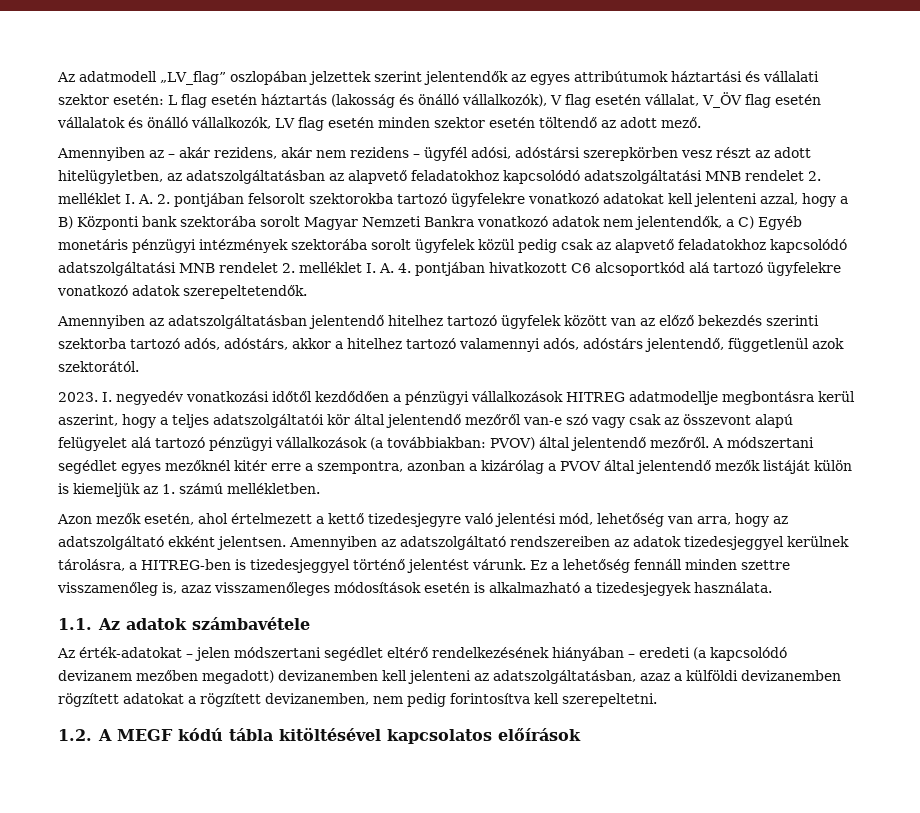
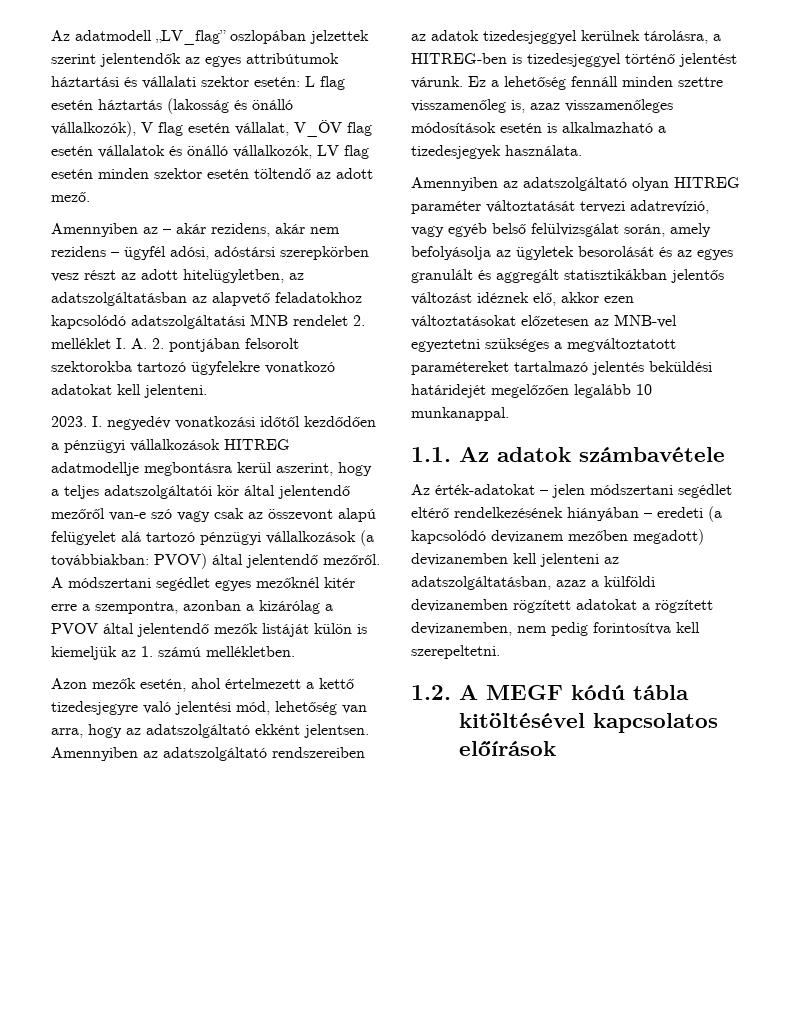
- Amennyiben az – akár rezidens, akár nem rezidens – ügyfél adósi, adóstársi szerepkörben vesz részt az adott hitelügyletben, az adatszolgáltatásban az alapvető feladatokhoz kapcsolódó adatszolgáltatási MNB rendelet 2. melléklet I. A. 2. pontjában felsorolt szektorokba tartozó ügyfelekre vonatkozó adatokat kell jelenteni azzal, hogy a B) Központi bank szektorába sorolt Magyar Nemzeti Bankra vonatkozó adatok nem jelentendők, a C) Egyéb monetáris pénzügyi intézmények szektorába sorolt ügyfelek közül pedig csak az alapvető feladatokhoz kapcsolódó adatszolgáltatási MNB rendelet 2. melléklet I. A. 4. pontjában hivatkozott C6 alcsoportkód alá tartozó ügyfelekre vonatkozó adatok szerepeltetendők.
- Amennyiben az adatszolgáltatásban jelentendő hitelhez tartozó ügyfelek között van az előző bekezdés szerinti szektorba tartozó adós, adóstárs, akkor a hitelhez tartozó valamennyi adós, adóstárs jelentendő, függetlenül azok szektorától.
+ Amennyiben az – akár rezidens, akár nem rezidens – ügyfél adósi, adóstársi szerepkörben vesz részt az adott hitelügyletben, az adatszolgáltatásban az alapvető feladatokhoz kapcsolódó adatszolgáltatási MNB rendelet 2. melléklet I. A. 2. pontjában felsorolt szektorokba tartozó ügyfelekre vonatkozó adatokat kell jelenteni.
+ Amennyiben az adatszolgáltató olyan HITREG paraméter változtatását tervezi adatrevízió, vagy egyéb belső felülvizsgálat során, amely befolyásolja az ügyletek besorolását és az egyes granulált és aggregált statisztikákban jelentős változást idéznek elő, akkor ezen változtatásokat előzetesen az MNB-vel egyeztetni szükséges a megváltoztatott paramétereket tartalmazó jelentés beküldési határidejét megelőzően legalább 10 munkanappal.

